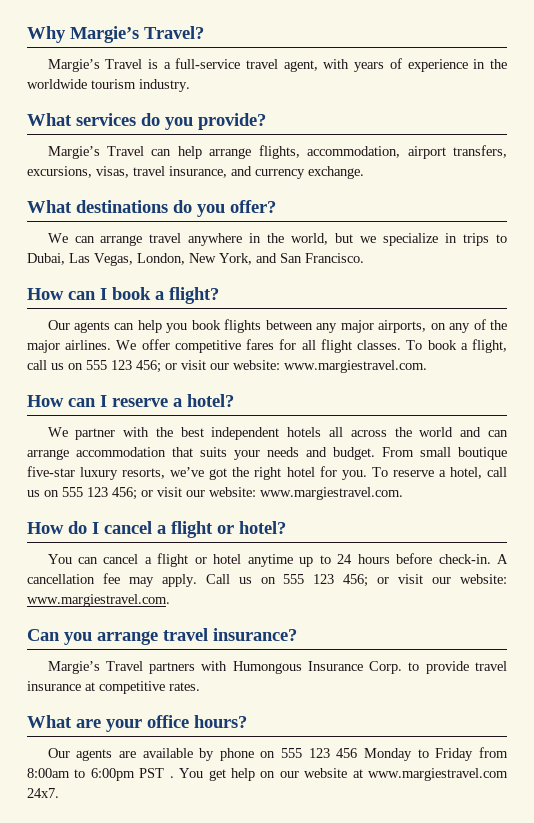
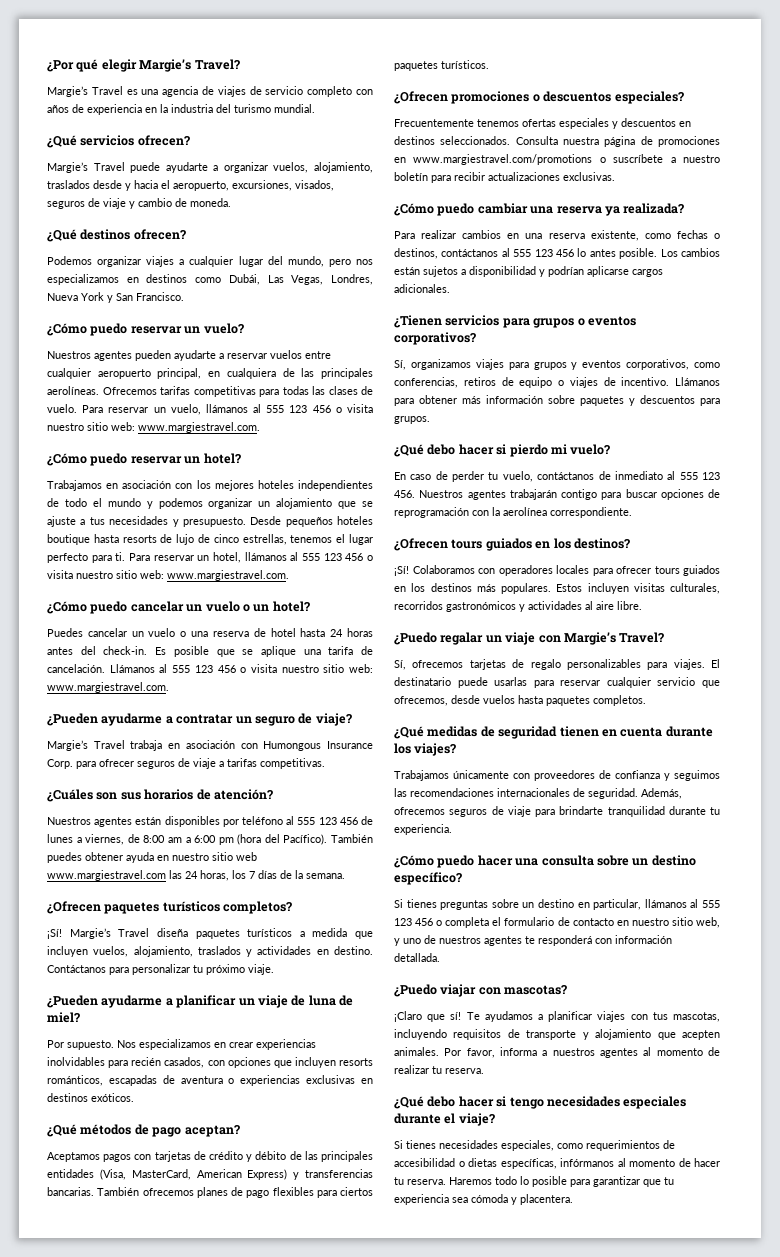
- Why Margie’s Travel?
+ ¿Por qué elegir Margie’s Travel?
- Margie’s Travel is a full-service travel agent, with years of experience in the worldwide tourism industry.
- What services do you provide?
- Margie’s Travel can help arrange flights, accommodation, airport transfers, excursions, visas, travel insurance, and currency exchange.
- What destinations do you offer?
- We can arrange travel anywhere in the world, but we specialize in trips to Dubai, Las Vegas, London, New York, and San Francisco.
- How can I book a flight?
- Our agents can help you book flights between any major airports, on any of the major airlines. We offer competitive fares for all flight classes. To book a flight, call us on 555 123 456; or visit our website: www.margiestravel.com.
- How can I reserve a hotel?
- We partner with the best independent hotels all across the world and can arrange accommodation that suits your needs and budget. From small boutique five-star luxury resorts, we’ve got the right hotel for you. To reserve a hotel, call us on 555 123 456; or visit our website: www.margiestravel.com.
- How do I cancel a flight or hotel?
- You can cancel a flight or hotel anytime up to 24 hours before check-in. A cancellation fee may apply. Call us on 555 123 456; or visit our website: www.margiestravel.com.
- Can you arrange travel insurance?
- Margie’s Travel partners with Humongous Insurance Corp. to provide travel insurance at competitive rates.
- What are your office hours?
- Our agents are available by phone on 555 123 456 Monday to Friday from 8:00am to 6:00pm PST . You get help on our website at www.margiestravel.com 24x7.
+ Margie’s Travel es una agencia de viajes de servicio completo con años de experiencia en la industria del turismo mundial.
+ ¿Qué servicios ofrecen?
+ Margie’s Travel puede ayudarte a organizar vuelos, alojamiento, traslados desde y hacia el aeropuerto, excursiones, visados, seguros de viaje y cambio de moneda.
+ ¿Qué destinos ofrecen?
+ Podemos organizar viajes a cualquier lugar del mundo, pero nos especializamos en destinos como Dubái, Las Vegas, Londres, Nueva York y San Francisco.
+ ¿Cómo puedo reservar un vuelo?
+ Nuestros agentes pueden ayudarte a reservar vuelos entre cualquier aeropuerto principal, en cualquiera de las principales aerolíneas. Ofrecemos tarifas competitivas para todas las clases de vuelo. Para reservar un vuelo, llámanos al 555 123 456 o visita nuestro sitio web: www.margiestravel.com.
+ ¿Cómo puedo reservar un hotel?
+ Trabajamos en asociación con los mejores hoteles independientes de todo el mundo y podemos organizar un alojamiento que se ajuste a tus necesidades y presupuesto. Desde pequeños hoteles boutique hasta resorts de lujo de cinco estrellas, tenemos el lugar perfecto para ti. Para reservar un hotel, llámanos al 555 123 456 o visita nuestro sitio web: www.margiestravel.com.
+ ¿Cómo puedo cancelar un vuelo o un hotel?
+ Puedes cancelar un vuelo o una reserva de hotel hasta 24 horas antes del check-in. Es posible que se aplique una tarifa de cancelación. Llámanos al 555 123 456 o visita nuestro sitio web: www.margiestravel.com.
+ ¿Pueden ayudarme a contratar un seguro de viaje?
+ Margie’s Travel trabaja en asociación con Humongous Insurance Corp. para ofrecer seguros de viaje a tarifas competitivas.
+ ¿Cuáles son sus horarios de atención?
+ Nuestros agentes están disponibles por teléfono al 555 123 456 de lunes a viernes, de 8:00 am a 6:00 pm (hora del Pacífico). También puedes obtener ayuda en nuestro sitio web www.margiestravel.com las 24 horas, los 7 días de la semana.
+ ¿Ofrecen paquetes turísticos completos?
+ ¡Sí! Margie’s Travel diseña paquetes turísticos a medida que incluyen vuelos, alojamiento, traslados y actividades en destino. Contáctanos para personalizar tu próximo viaje.
+ ¿Pueden ayudarme a planificar un viaje de luna de miel?
+ Por supuesto. Nos especializamos en crear experiencias inolvidables para recién casados, con opciones que incluyen resorts románticos, escapadas de aventura o experiencias exclusivas en destinos exóticos.
+ ¿Qué métodos de pago aceptan?
+ Aceptamos pagos con tarjetas de crédito y débito de las principales entidades (Visa, MasterCard, American Express) y transferencias bancarias. También ofrecemos planes de pago flexibles para ciertos paquetes turísticos.
+ ¿Ofrecen promociones o descuentos especiales?
+ Frecuentemente tenemos ofertas especiales y descuentos en destinos seleccionados. Consulta nuestra página de promociones en www.margiestravel.com/promotions o suscríbete a nuestro boletín para recibir actualizaciones exclusivas.
+ ¿Cómo puedo cambiar una reserva ya realizada?
+ Para realizar cambios en una reserva existente, como fechas o destinos, contáctanos al 555 123 456 lo antes posible. Los cambios están sujetos a disponibilidad y podrían aplicarse cargos adicionales.
+ ¿Tienen servicios para grupos o eventos corporativos?
+ Sí, organizamos viajes para grupos y eventos corporativos, como conferencias, retiros de equipo o viajes de incentivo. Llámanos para obtener más información sobre paquetes y descuentos para grupos.
+ ¿Qué debo hacer si pierdo mi vuelo?
+ En caso de perder tu vuelo, contáctanos de inmediato al 555 123 456. Nuestros agentes trabajarán contigo para buscar opciones de reprogramación con la aerolínea correspondiente.
+ ¿Ofrecen tours guiados en los destinos?
+ ¡Sí! Colaboramos con operadores locales para ofrecer tours guiados en los destinos más populares. Estos incluyen visitas culturales, recorridos gastronómicos y actividades al aire libre.
+ ¿Puedo regalar un viaje con Margie’s Travel?
+ Sí, ofrecemos tarjetas de regalo personalizables para viajes. El destinatario puede usarlas para reservar cualquier servicio que ofrecemos, desde vuelos hasta paquetes completos.
+ ¿Qué medidas de seguridad tienen en cuenta durante los viajes?
+ Trabajamos únicamente con proveedores de confianza y seguimos las recomendaciones internacionales de seguridad. Además, ofrecemos seguros de viaje para brindarte tranquilidad durante tu experiencia.
+ ¿Cómo puedo hacer una consulta sobre un destino específico?
+ Si tienes preguntas sobre un destino en particular, llámanos al 555 123 456 o completa el formulario de contacto en nuestro sitio web, y uno de nuestros agentes te responderá con información detallada.
+ ¿Puedo viajar con mascotas?
+ ¡Claro que sí! Te ayudamos a planificar viajes con tus mascotas, incluyendo requisitos de transporte y alojamiento que acepten animales. Por favor, informa a nuestros agentes al momento de realizar tu reserva.
+ ¿Qué debo hacer si tengo necesidades especiales durante el viaje?
+ Si tienes necesidades especiales, como requerimientos de accesibilidad o dietas específicas, infórmanos al momento de hacer tu reserva. Haremos todo lo posible para garantizar que tu experiencia sea cómoda y placentera.

